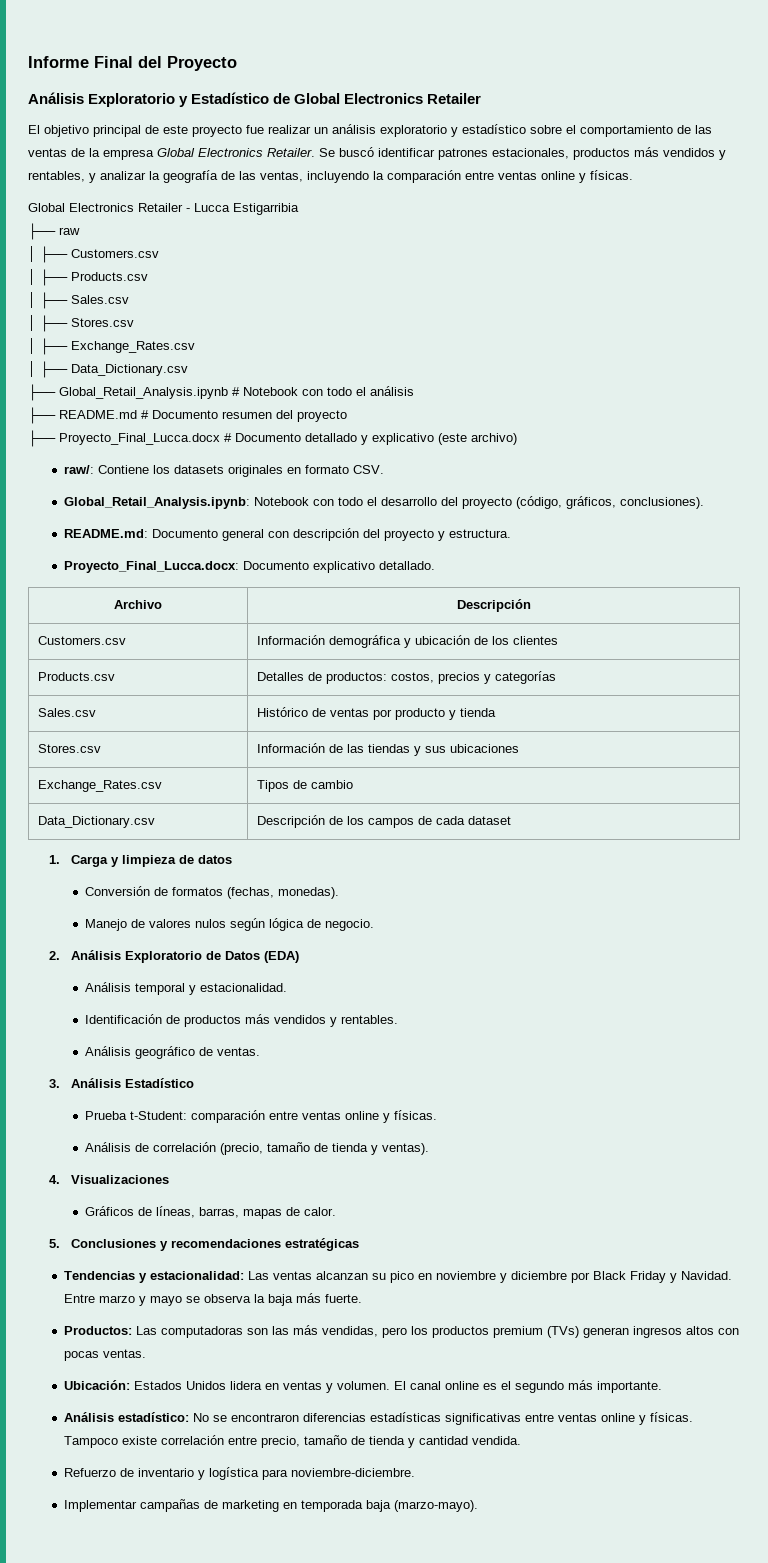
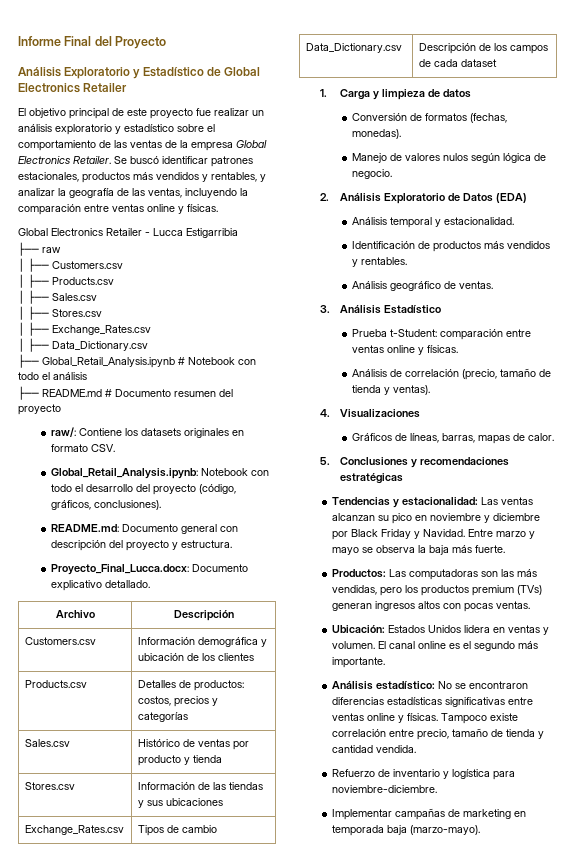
- ├── Proyecto_Final_Lucca.docx # Documento detallado y explicativo (este archivo)

